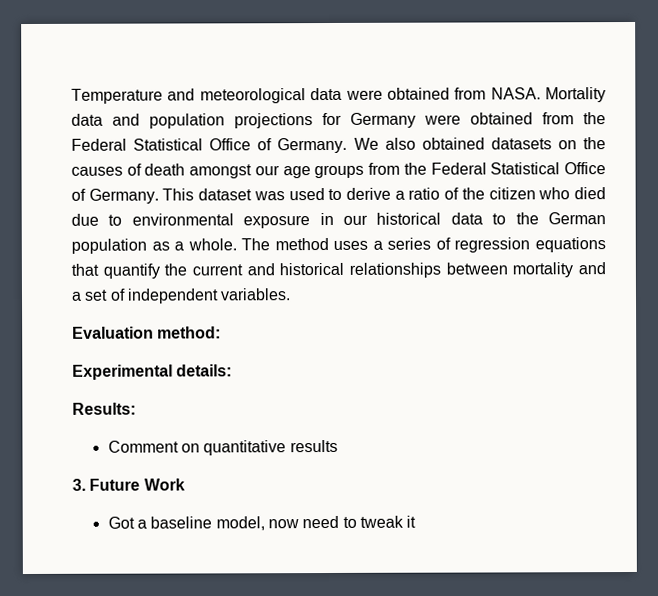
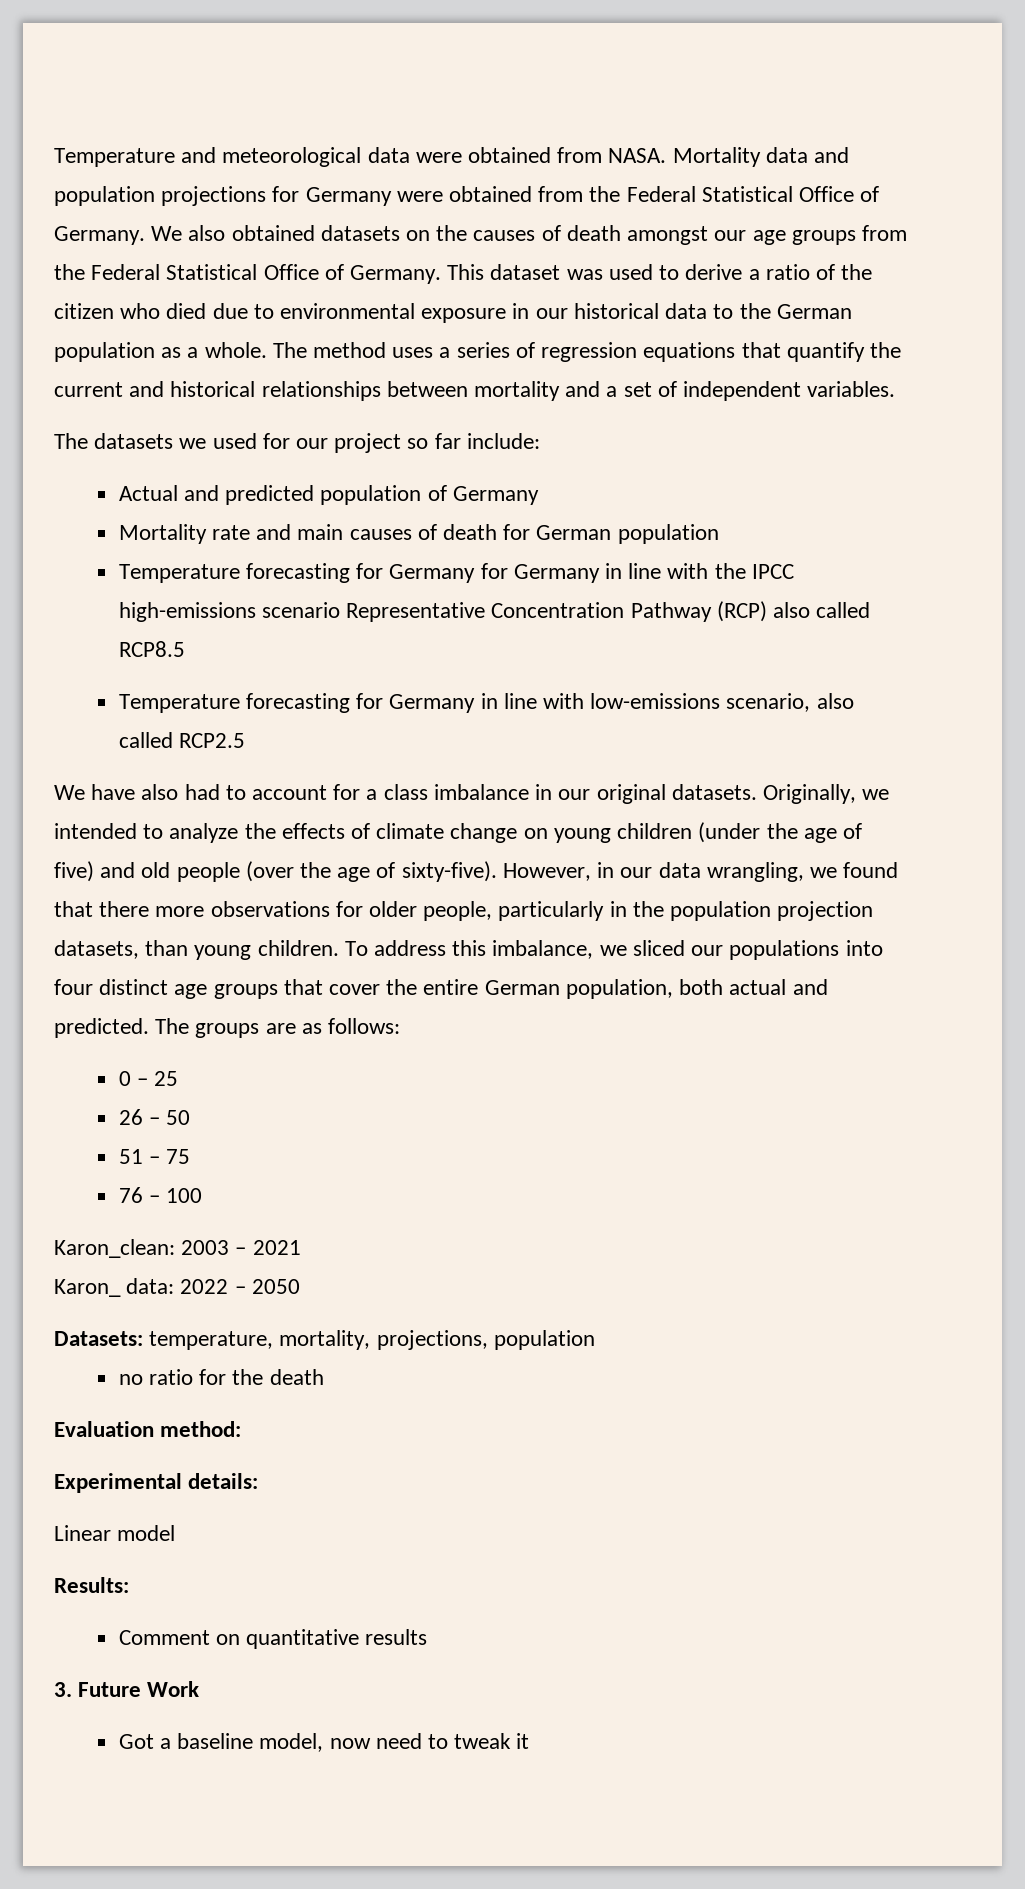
+ The datasets we used for our project so far include:
+ Actual and predicted population of Germany
+ Mortality rate and main causes of death for German population
+ Temperature forecasting for Germany for Germany in line with the IPCC high-emissions scenario Representative Concentration Pathway (RCP) also called RCP8.5
+ Temperature forecasting for Germany in line with low-emissions scenario, also called RCP2.5
+ We have also had to account for a class imbalance in our original datasets. Originally, we intended to analyze the effects of climate change on young children (under the age of five) and old people (over the age of sixty-five). However, in our data wrangling, we found that there more observations for older people, particularly in the population projection datasets, than young children. To address this imbalance, we sliced our populations into four distinct age groups that cover the entire German population, both actual and predicted. The groups are as follows:
+ 0 – 25
+ 26 – 50
+ 51 – 75
+ 76 – 100
+ Karon_clean: 2003 – 2021
+ Karon_ data: 2022 – 2050
+ Datasets: temperature, mortality, projections, population
+ no ratio for the death
+ Linear model

